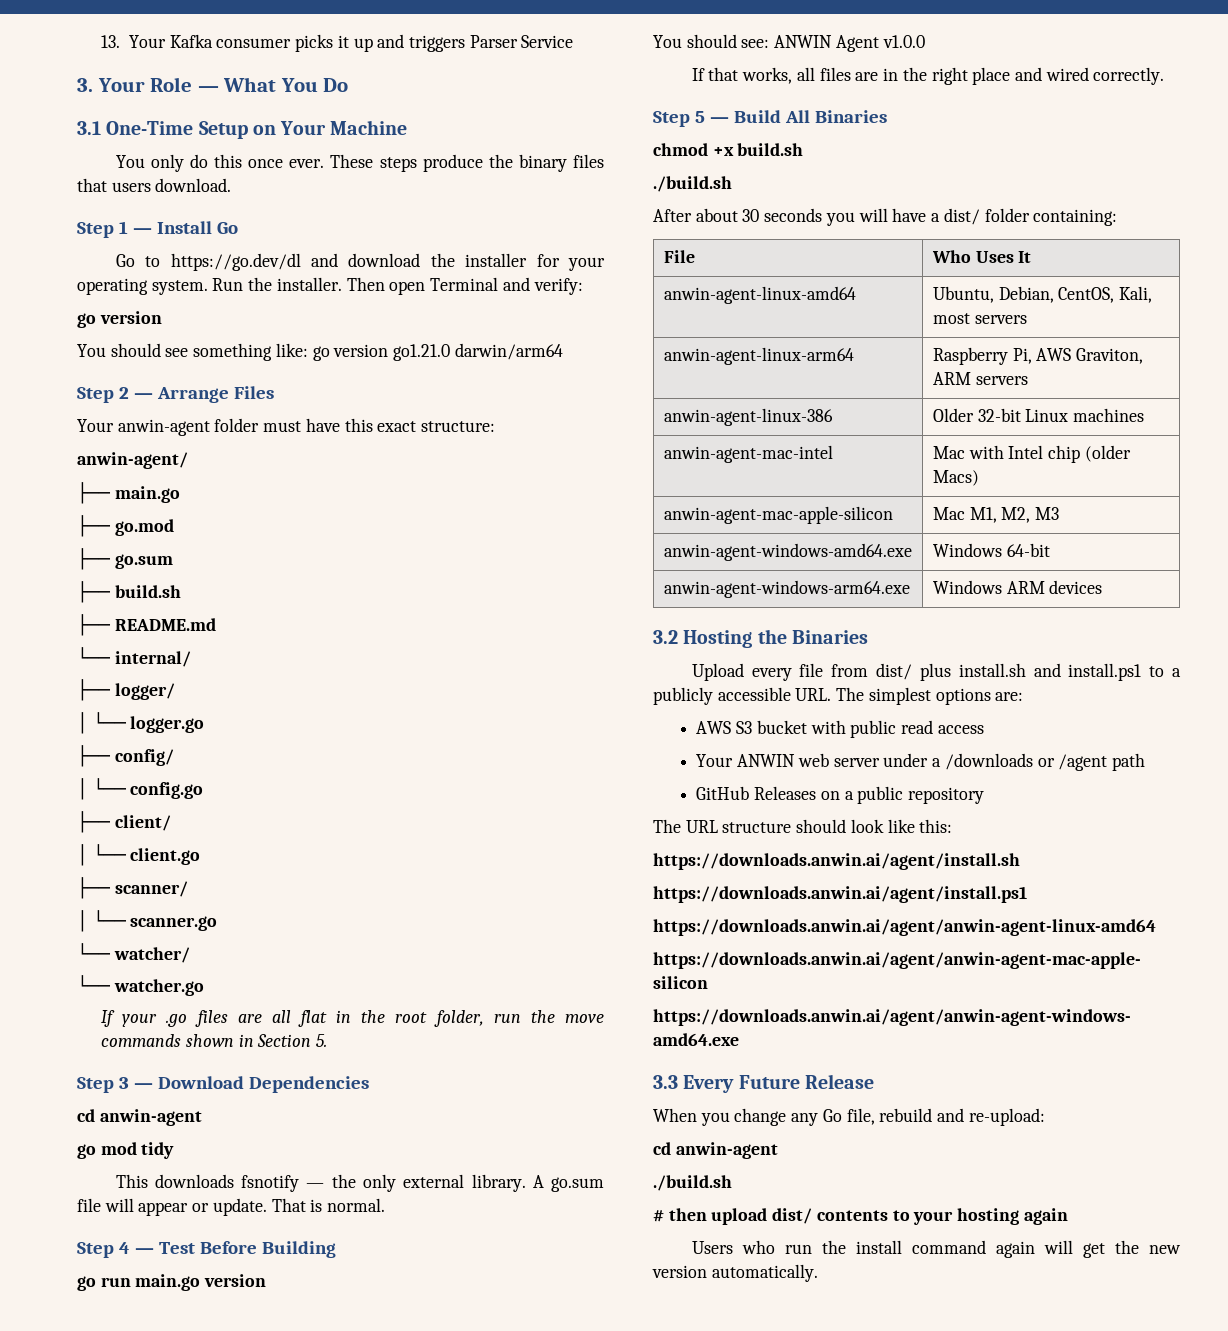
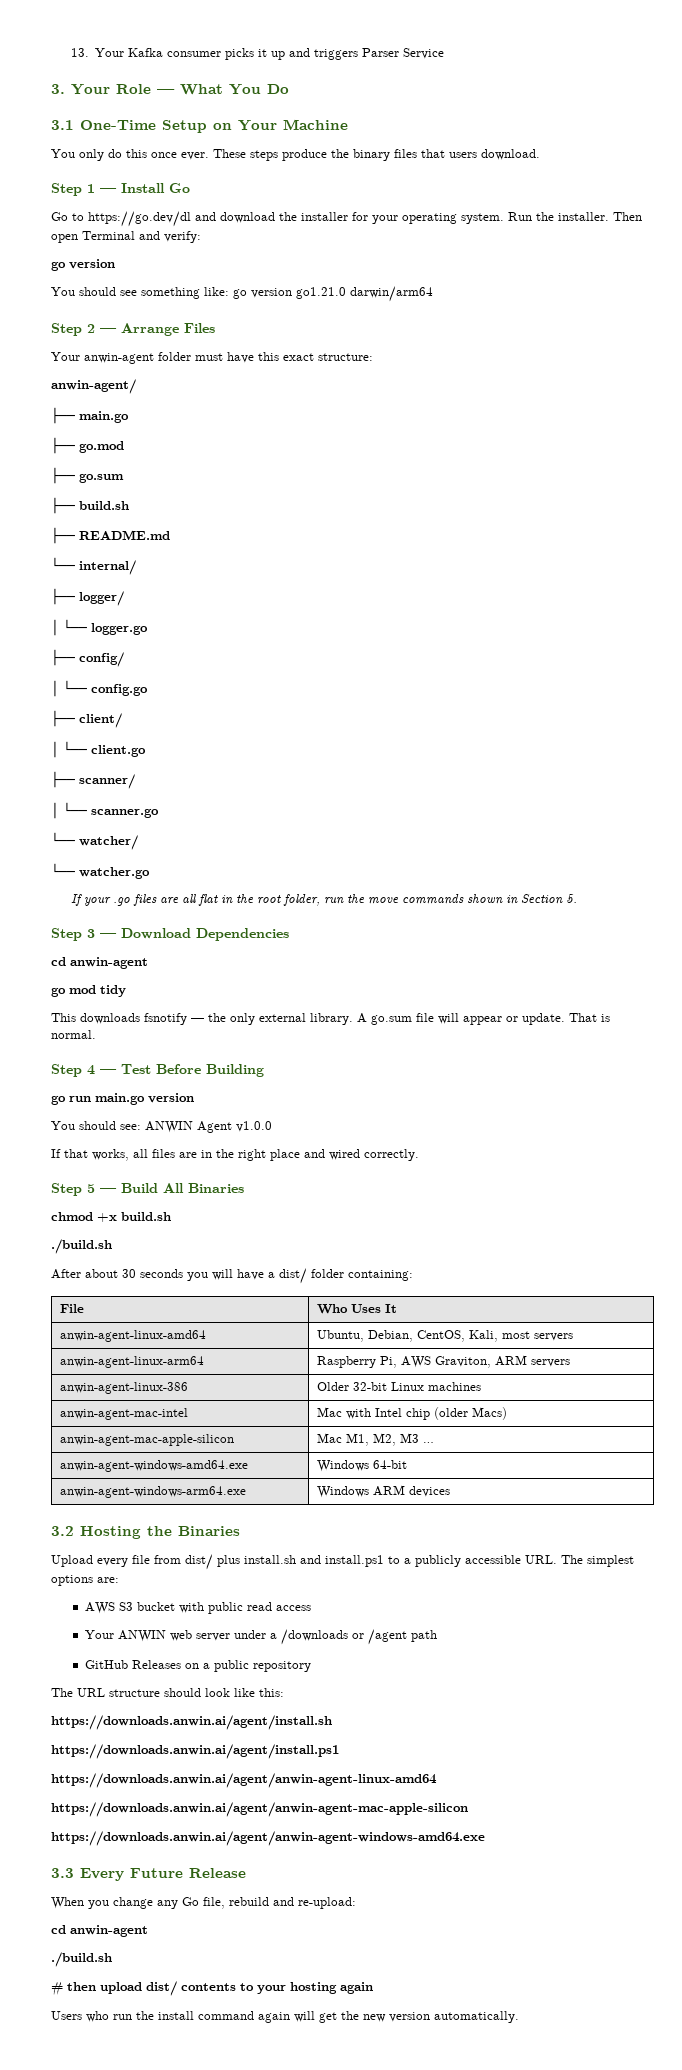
- anwin-agent-mac-apple-silicon | Mac M1, M2, M3
+ anwin-agent-mac-apple-silicon | Mac M1, M2, M3 …

